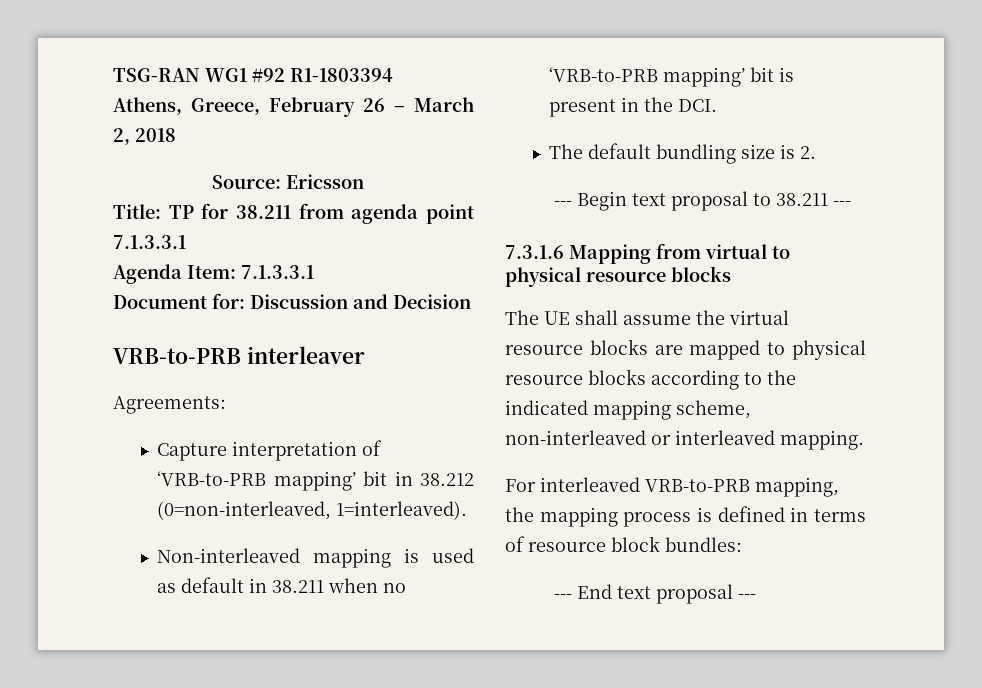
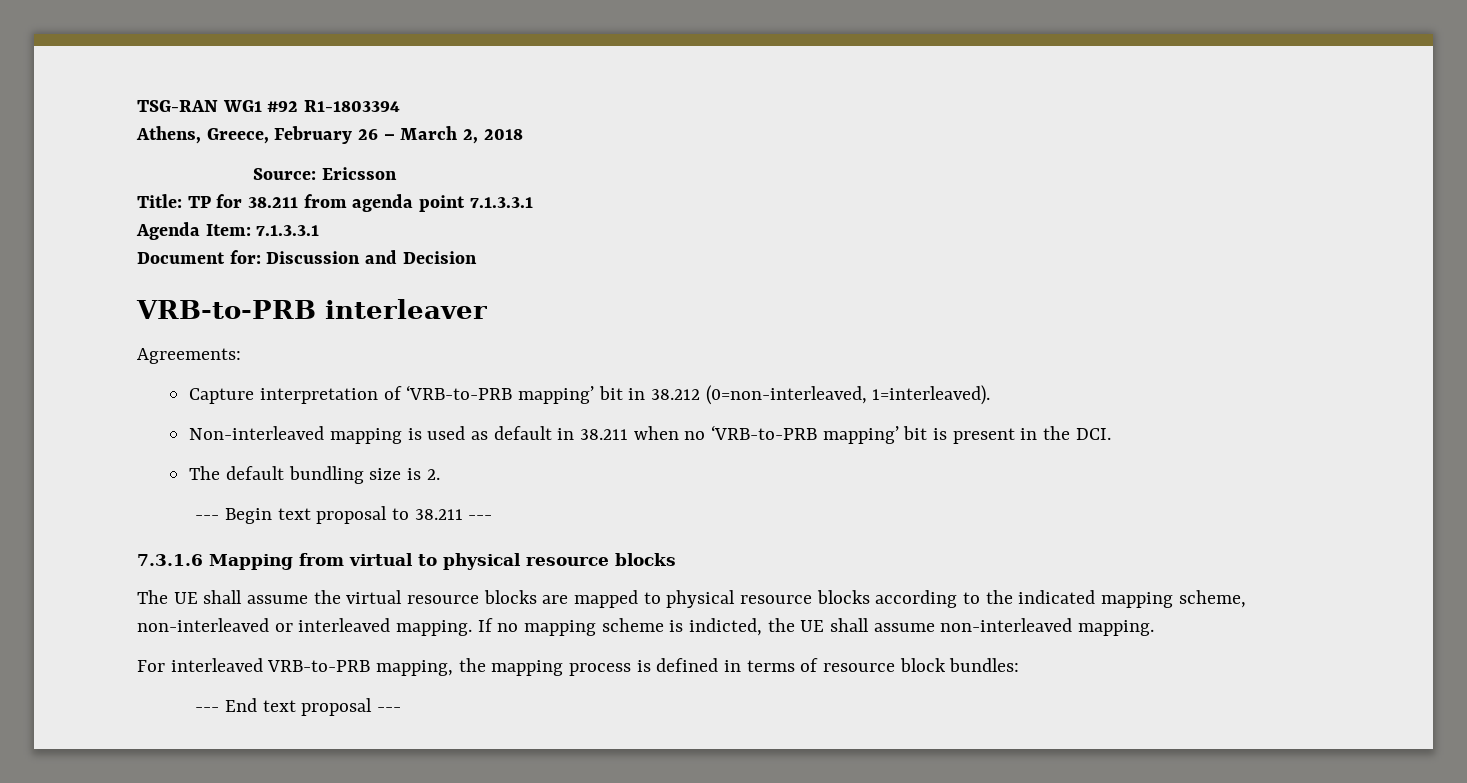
+ If no mapping scheme is indicted, the UE shall assume non-interleaved mapping.

